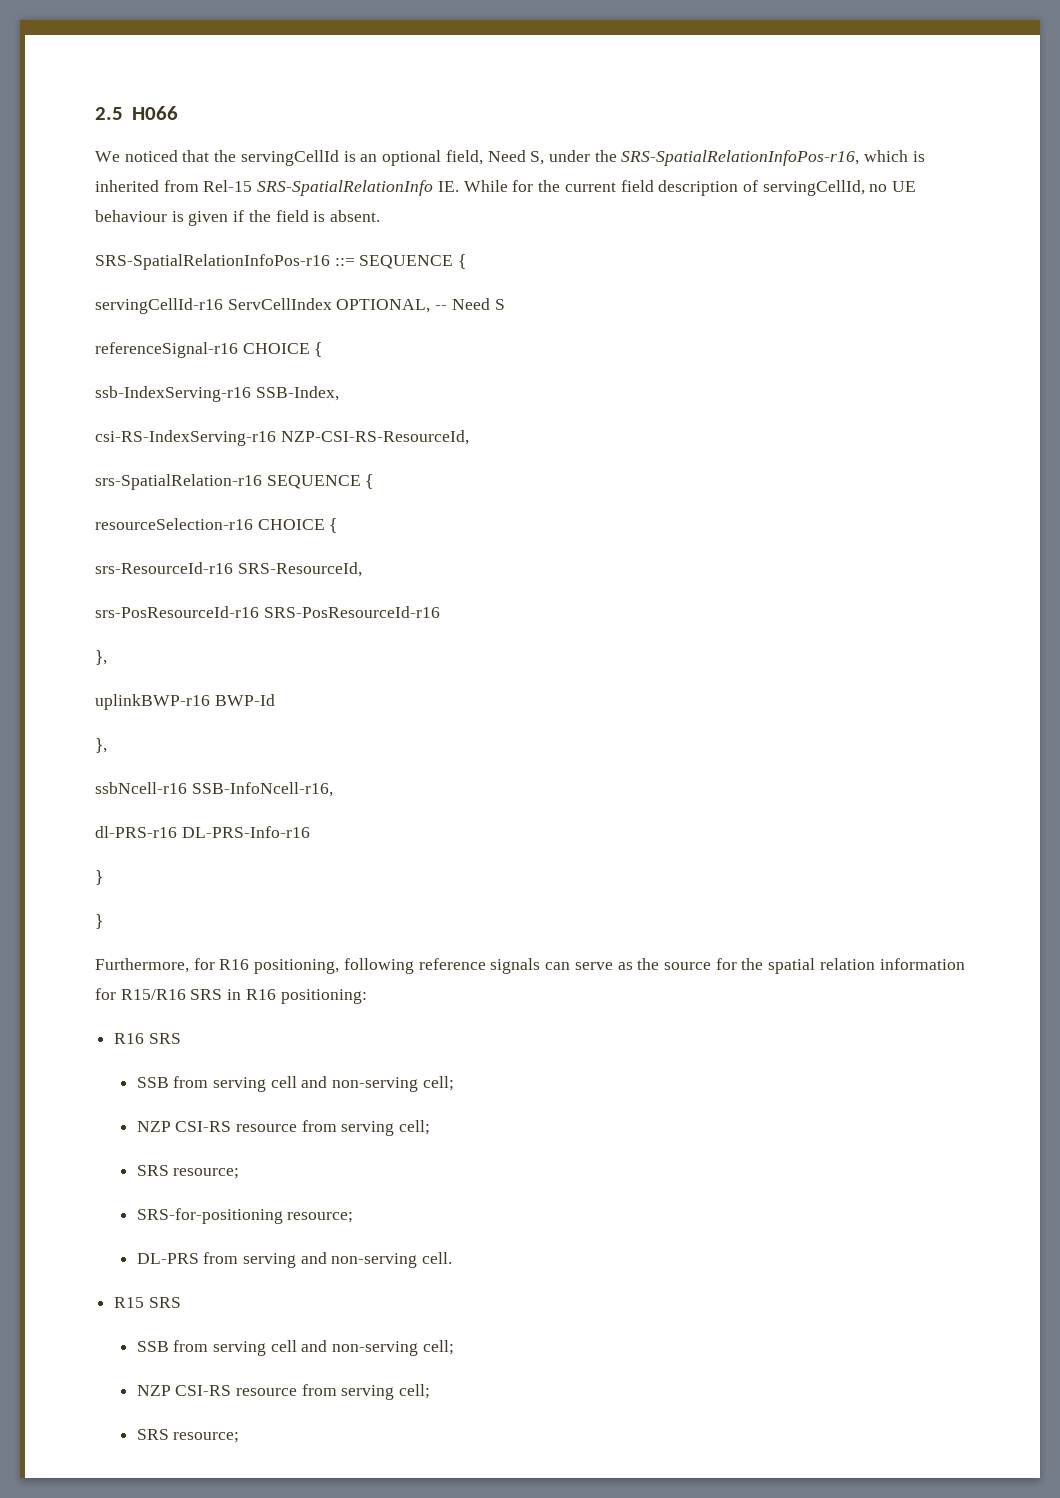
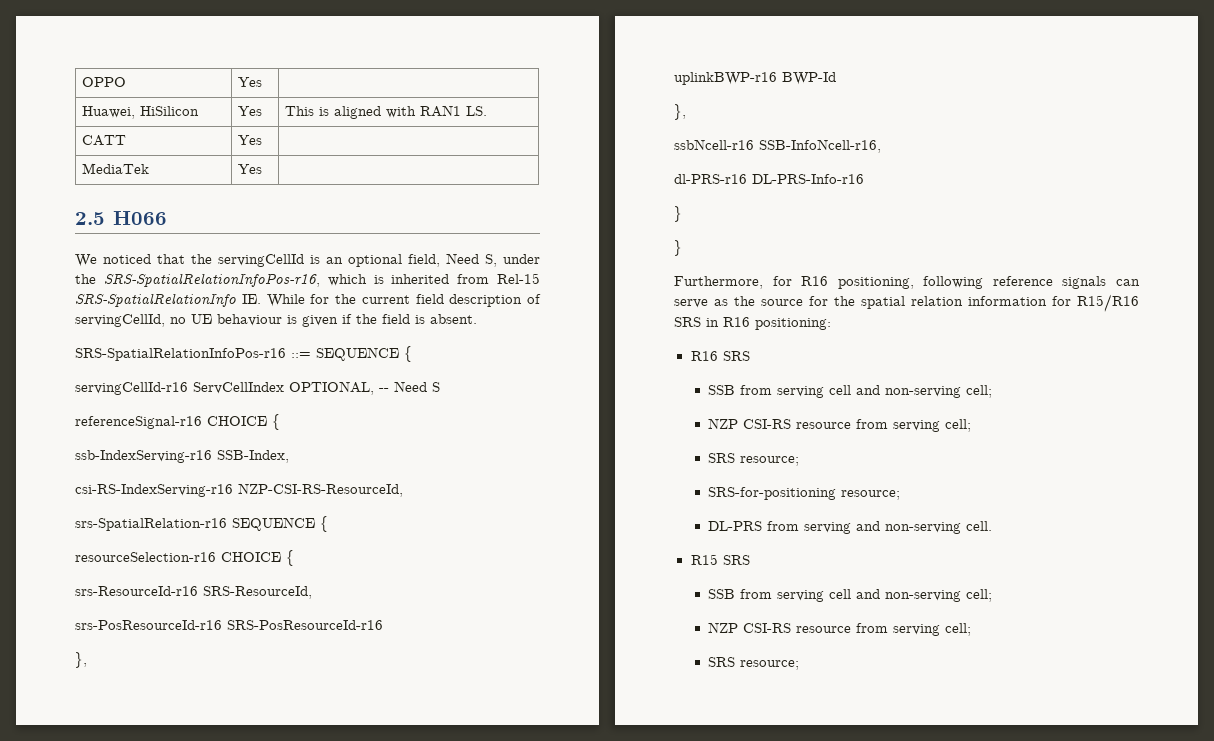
+ OPPO | Yes |
+ Huawei, HiSilicon | Yes | This is aligned with RAN1 LS.
+ CATT | Yes |
+ MediaTek | Yes |

